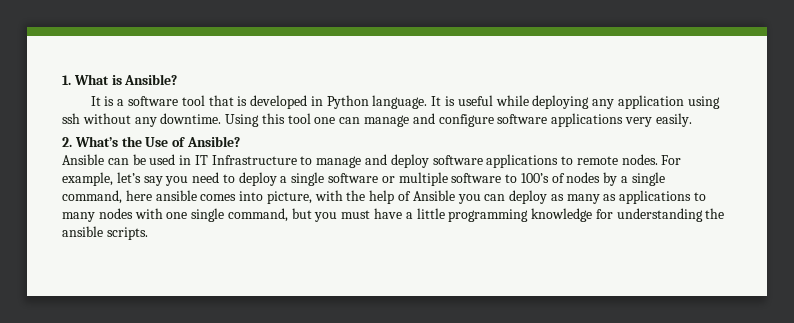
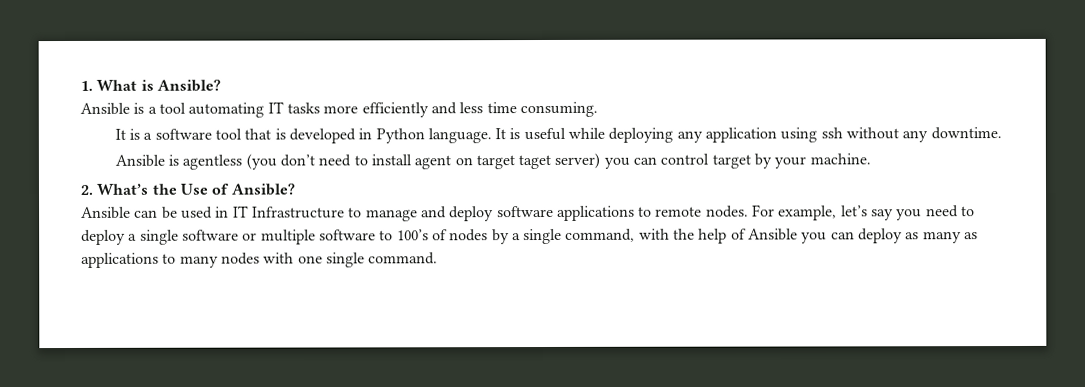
+ Ansible is a tool automating IT tasks more efficiently and less time consuming.
- It is useful while deploying any application using ssh without any downtime. Using this tool one can manage and configure software applications very easily.
+ It is useful while deploying any application using ssh without any downtime.
+ Ansible is agentless (you don’t need to install agent on target taget server) you can control target by your machine.
- For example, let’s say you need to deploy a single software or multiple software to 100’s of nodes by a single command, here ansible comes into picture, with the help of Ansible you can deploy as many as applications to many nodes with one single command, but you must have a little programming knowledge for understanding the ansible scripts.
+ For example, let’s say you need to deploy a single software or multiple software to 100’s of nodes by a single command, with the help of Ansible you can deploy as many as applications to many nodes with one single command.

